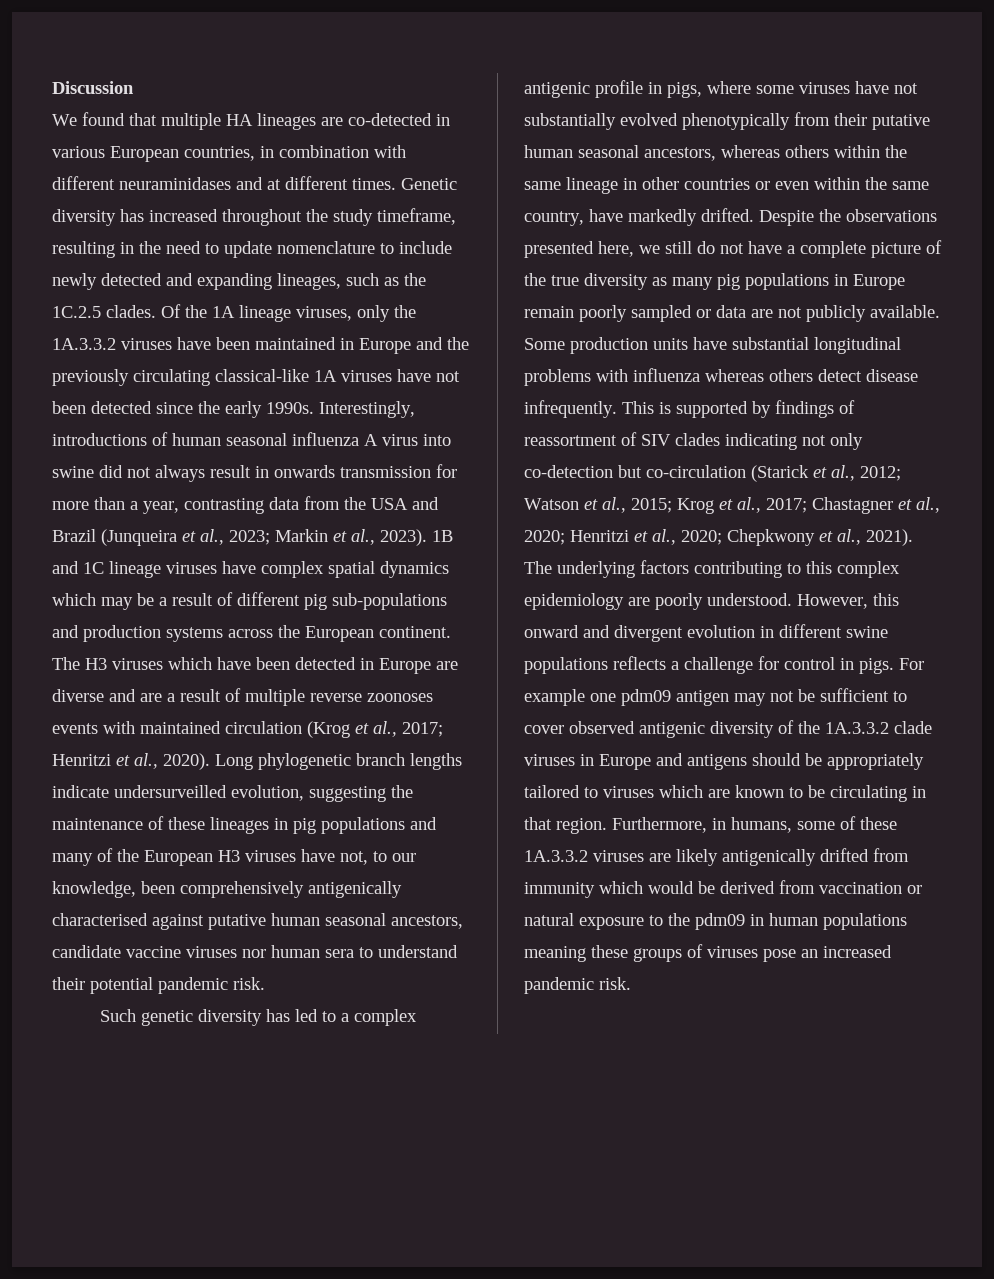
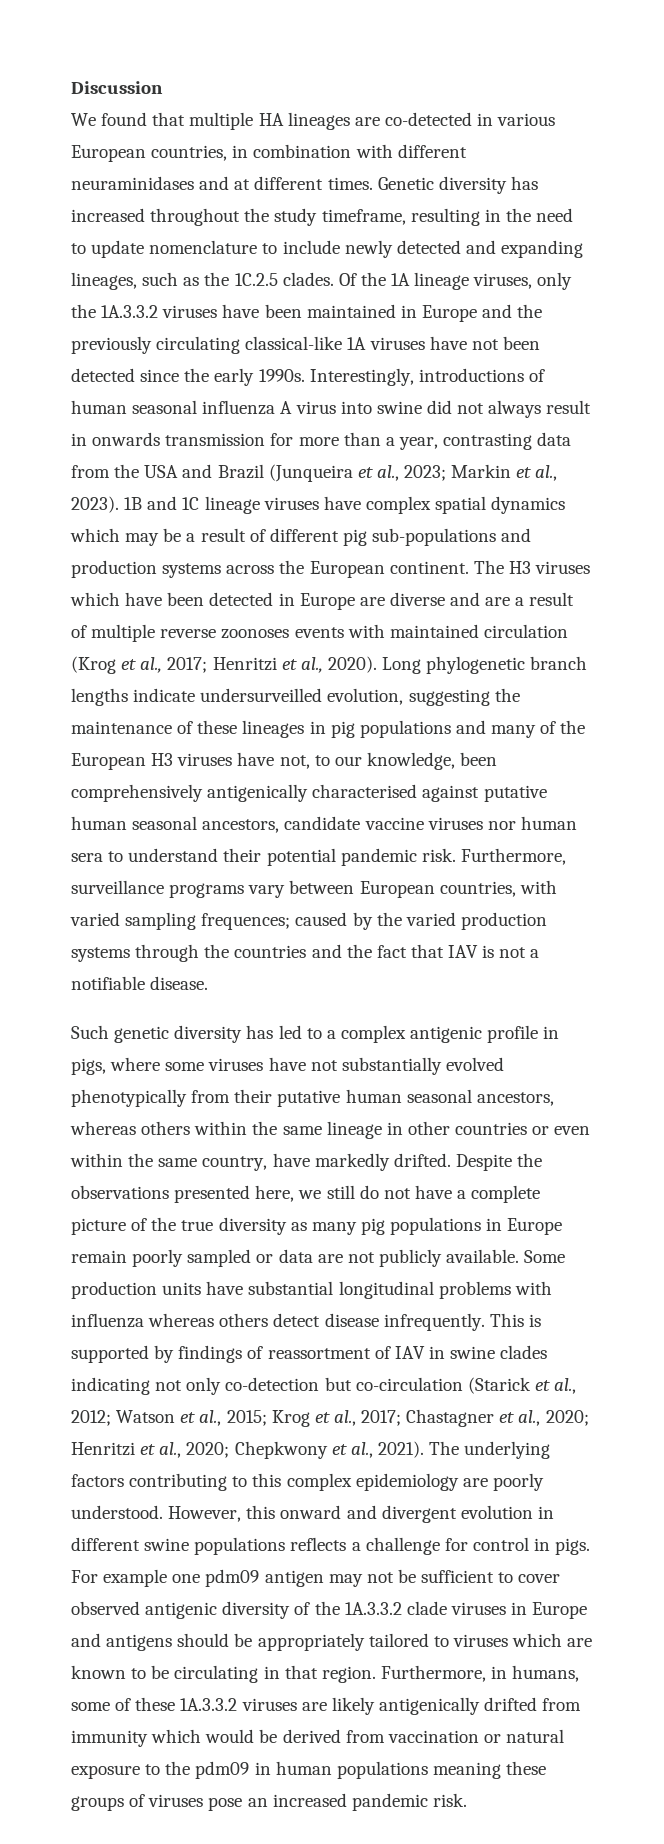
+ Furthermore, surveillance programs vary between European countries, with varied sampling frequences; caused by the varied production systems through the countries and the fact that IAV is not a notifiable disease.
- This is supported by findings of reassortment of SIV clades indicating not only co-detection but co-circulation (Starick et al., 2012; Watson et al., 2015; Krog et al., 2017; Chastagner et al., 2020; Henritzi et al., 2020; Chepkwony et al., 2021).
+ This is supported by findings of reassortment of IAV in swine clades indicating not only co-detection but co-circulation (Starick et al., 2012; Watson et al., 2015; Krog et al., 2017; Chastagner et al., 2020; Henritzi et al., 2020; Chepkwony et al., 2021).

